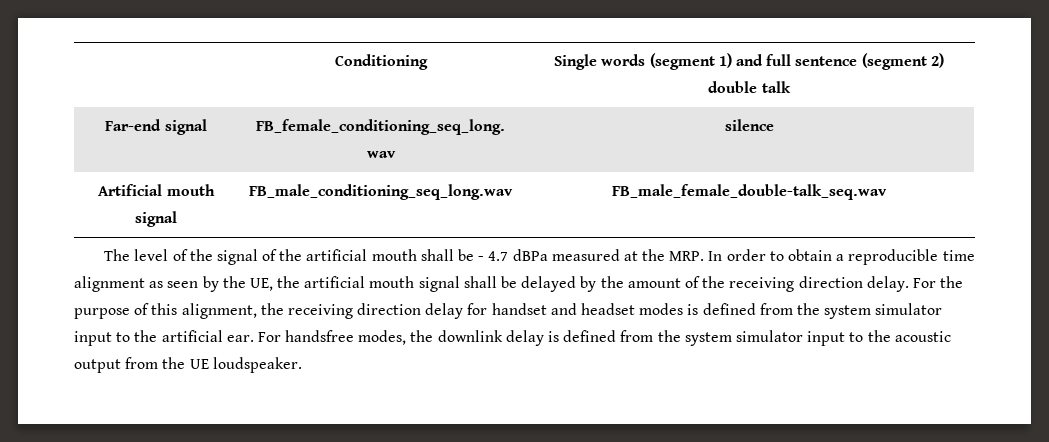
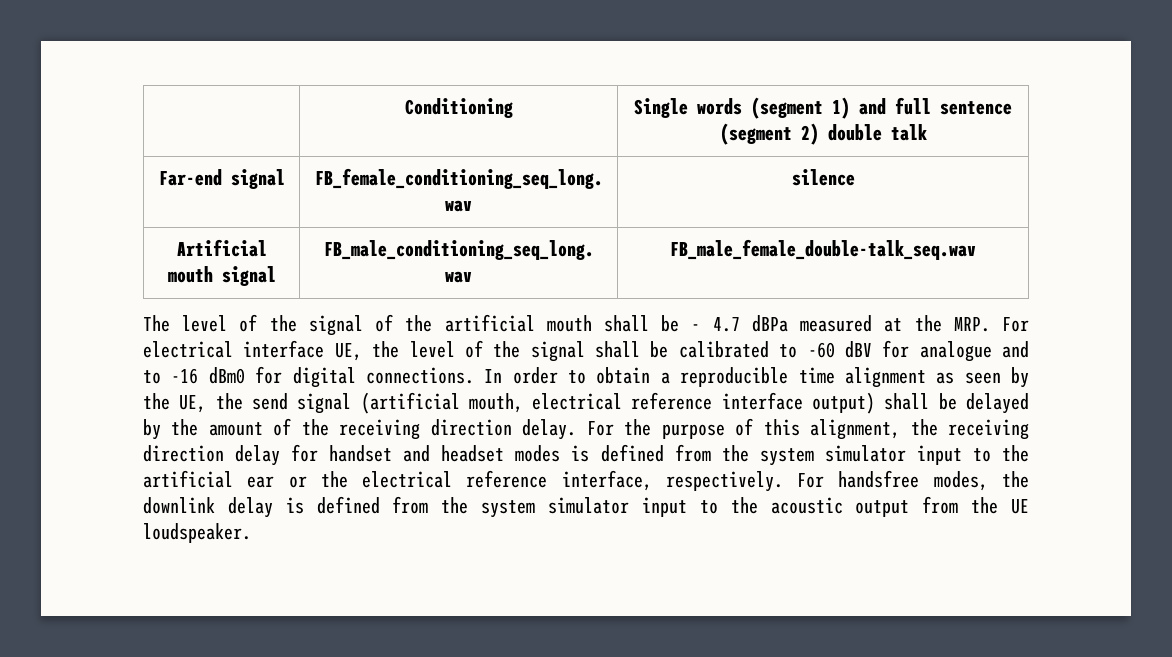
- The level of the signal of the artificial mouth shall be - 4.7 dBPa measured at the MRP. In order to obtain a reproducible time alignment as seen by the UE, the artificial mouth signal shall be delayed by the amount of the receiving direction delay.
+ The level of the signal of the artificial mouth shall be - 4.7 dBPa measured at the MRP. For electrical interface UE, the level of the signal shall be calibrated to -60 dBV for analogue and to -16 dBm0 for digital connections. In order to obtain a reproducible time alignment as seen by the UE, the send signal (artificial mouth, electrical reference interface output) shall be delayed by the amount of the receiving direction delay.
- For the purpose of this alignment, the receiving direction delay for handset and headset modes is defined from the system simulator input to the artificial ear.
+ For the purpose of this alignment, the receiving direction delay for handset and headset modes is defined from the system simulator input to the artificial ear or the electrical reference interface, respectively.

